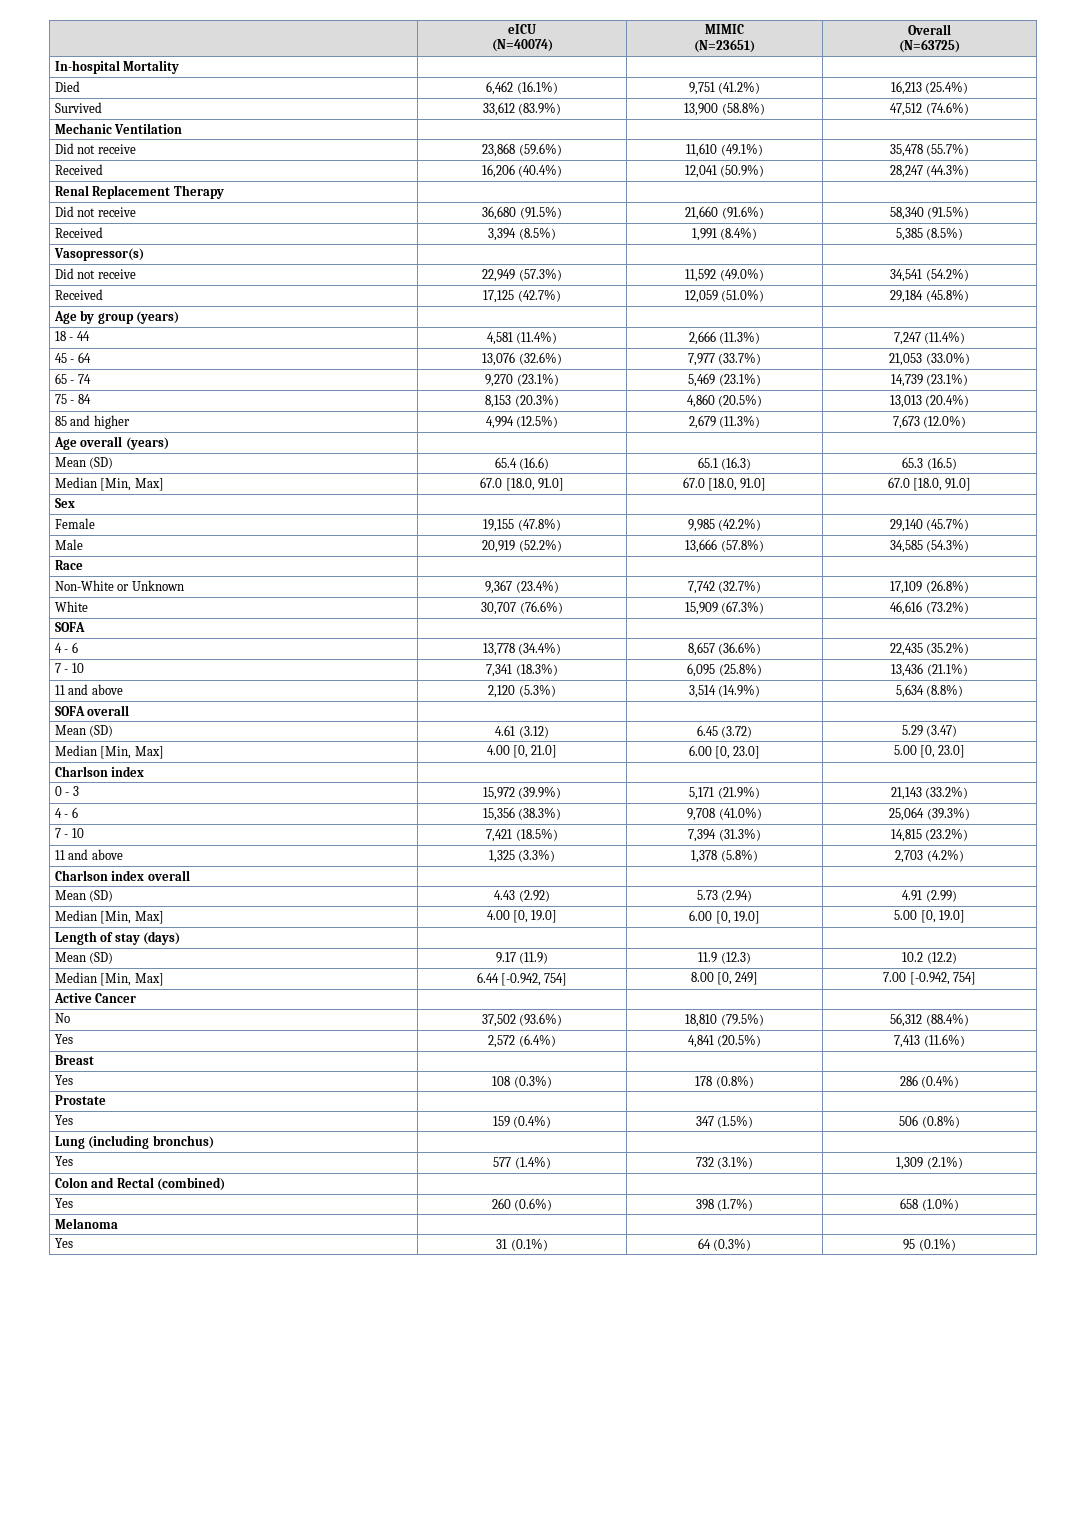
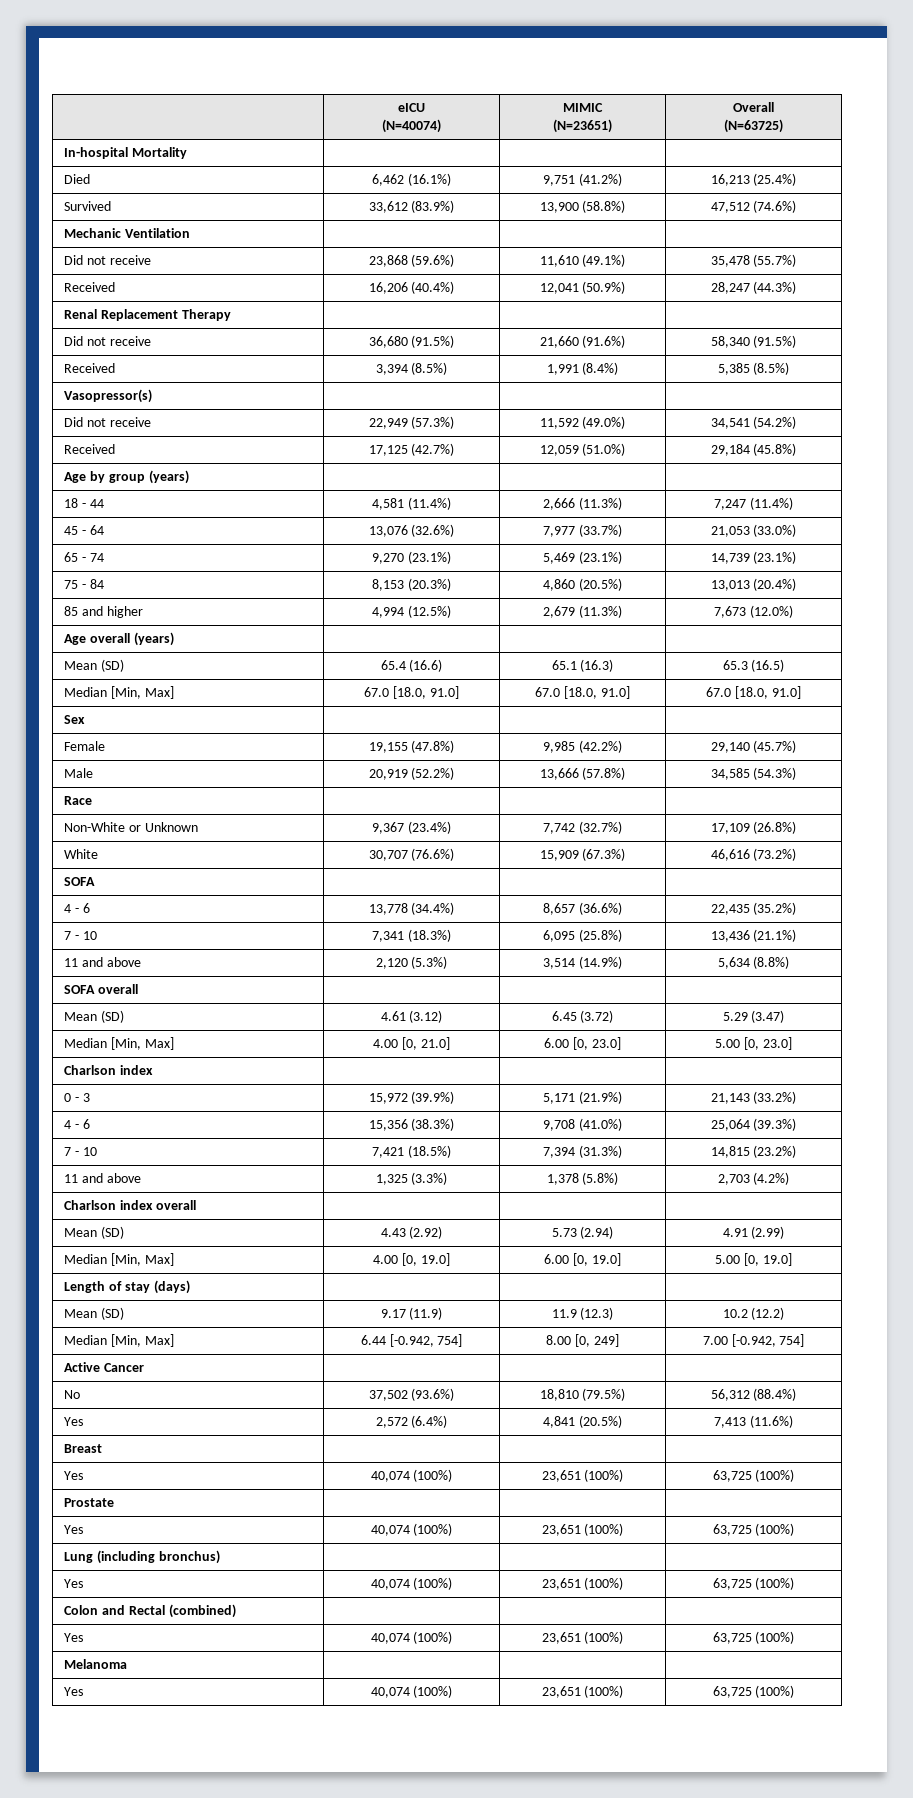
  Breast | | |
- Yes | 108 (0.3%) | 178 (0.8%) | 286 (0.4%)
+ Yes | 40,074 (100%) | 23,651 (100%) | 63,725 (100%)
  Prostate | | |
- Yes | 159 (0.4%) | 347 (1.5%) | 506 (0.8%)
+ Yes | 40,074 (100%) | 23,651 (100%) | 63,725 (100%)
  Lung (including bronchus) | | |
- Yes | 577 (1.4%) | 732 (3.1%) | 1,309 (2.1%)
+ Yes | 40,074 (100%) | 23,651 (100%) | 63,725 (100%)
  Colon and Rectal (combined) | | |
- Yes | 260 (0.6%) | 398 (1.7%) | 658 (1.0%)
+ Yes | 40,074 (100%) | 23,651 (100%) | 63,725 (100%)
  Melanoma | | |
- Yes | 31 (0.1%) | 64 (0.3%) | 95 (0.1%)
+ Yes | 40,074 (100%) | 23,651 (100%) | 63,725 (100%)

